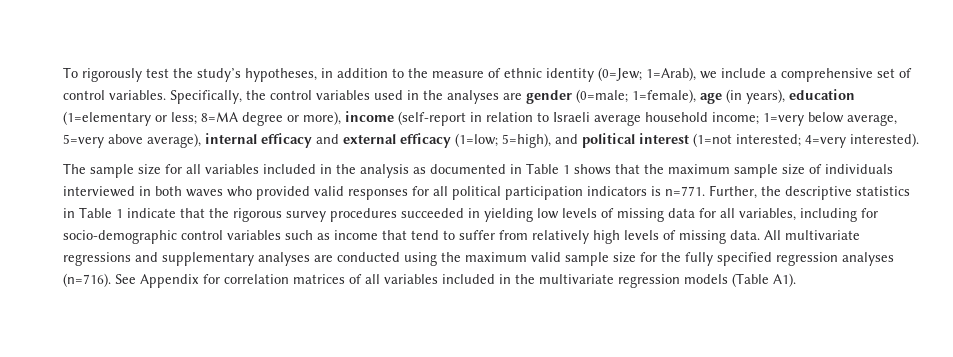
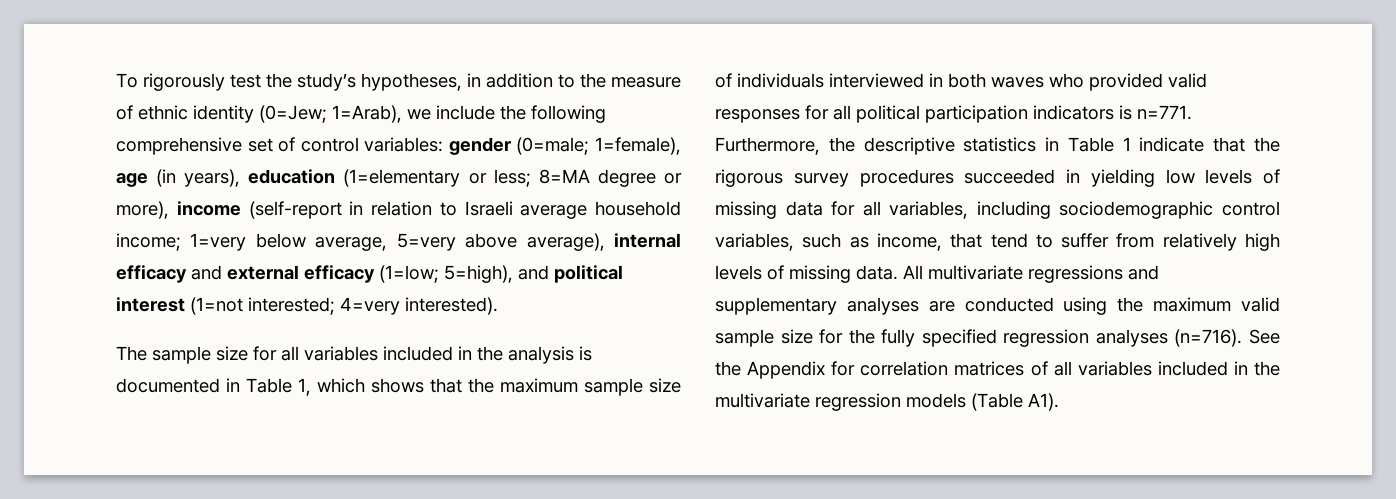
- 1=Arab), we include a comprehensive set of control variables. Specifically, the control variables used in the analyses are gender (0=male;
+ 1=Arab), we include the following comprehensive set of control variables: gender (0=male;
- The sample size for all variables included in the analysis as documented in Table 1 shows that the maximum sample size of individuals interviewed in both waves who provided valid responses for all political participation indicators is n=771.
+ The sample size for all variables included in the analysis is documented in Table 1, which shows that the maximum sample size of individuals interviewed in both waves who provided valid responses for all political participation indicators is n=771.
- Further, the descriptive statistics in Table 1 indicate that the rigorous survey procedures succeeded in yielding low levels of missing data for all variables, including for socio-demographic control variables such as income that tend to suffer from relatively high levels of missing data.
+ Furthermore, the descriptive statistics in Table 1 indicate that the rigorous survey procedures succeeded in yielding low levels of missing data for all variables, including sociodemographic control variables, such as income, that tend to suffer from relatively high levels of missing data.
- See Appendix for correlation matrices of all variables included in the multivariate regression models (Table A1).
+ See the Appendix for correlation matrices of all variables included in the multivariate regression models (Table A1).

